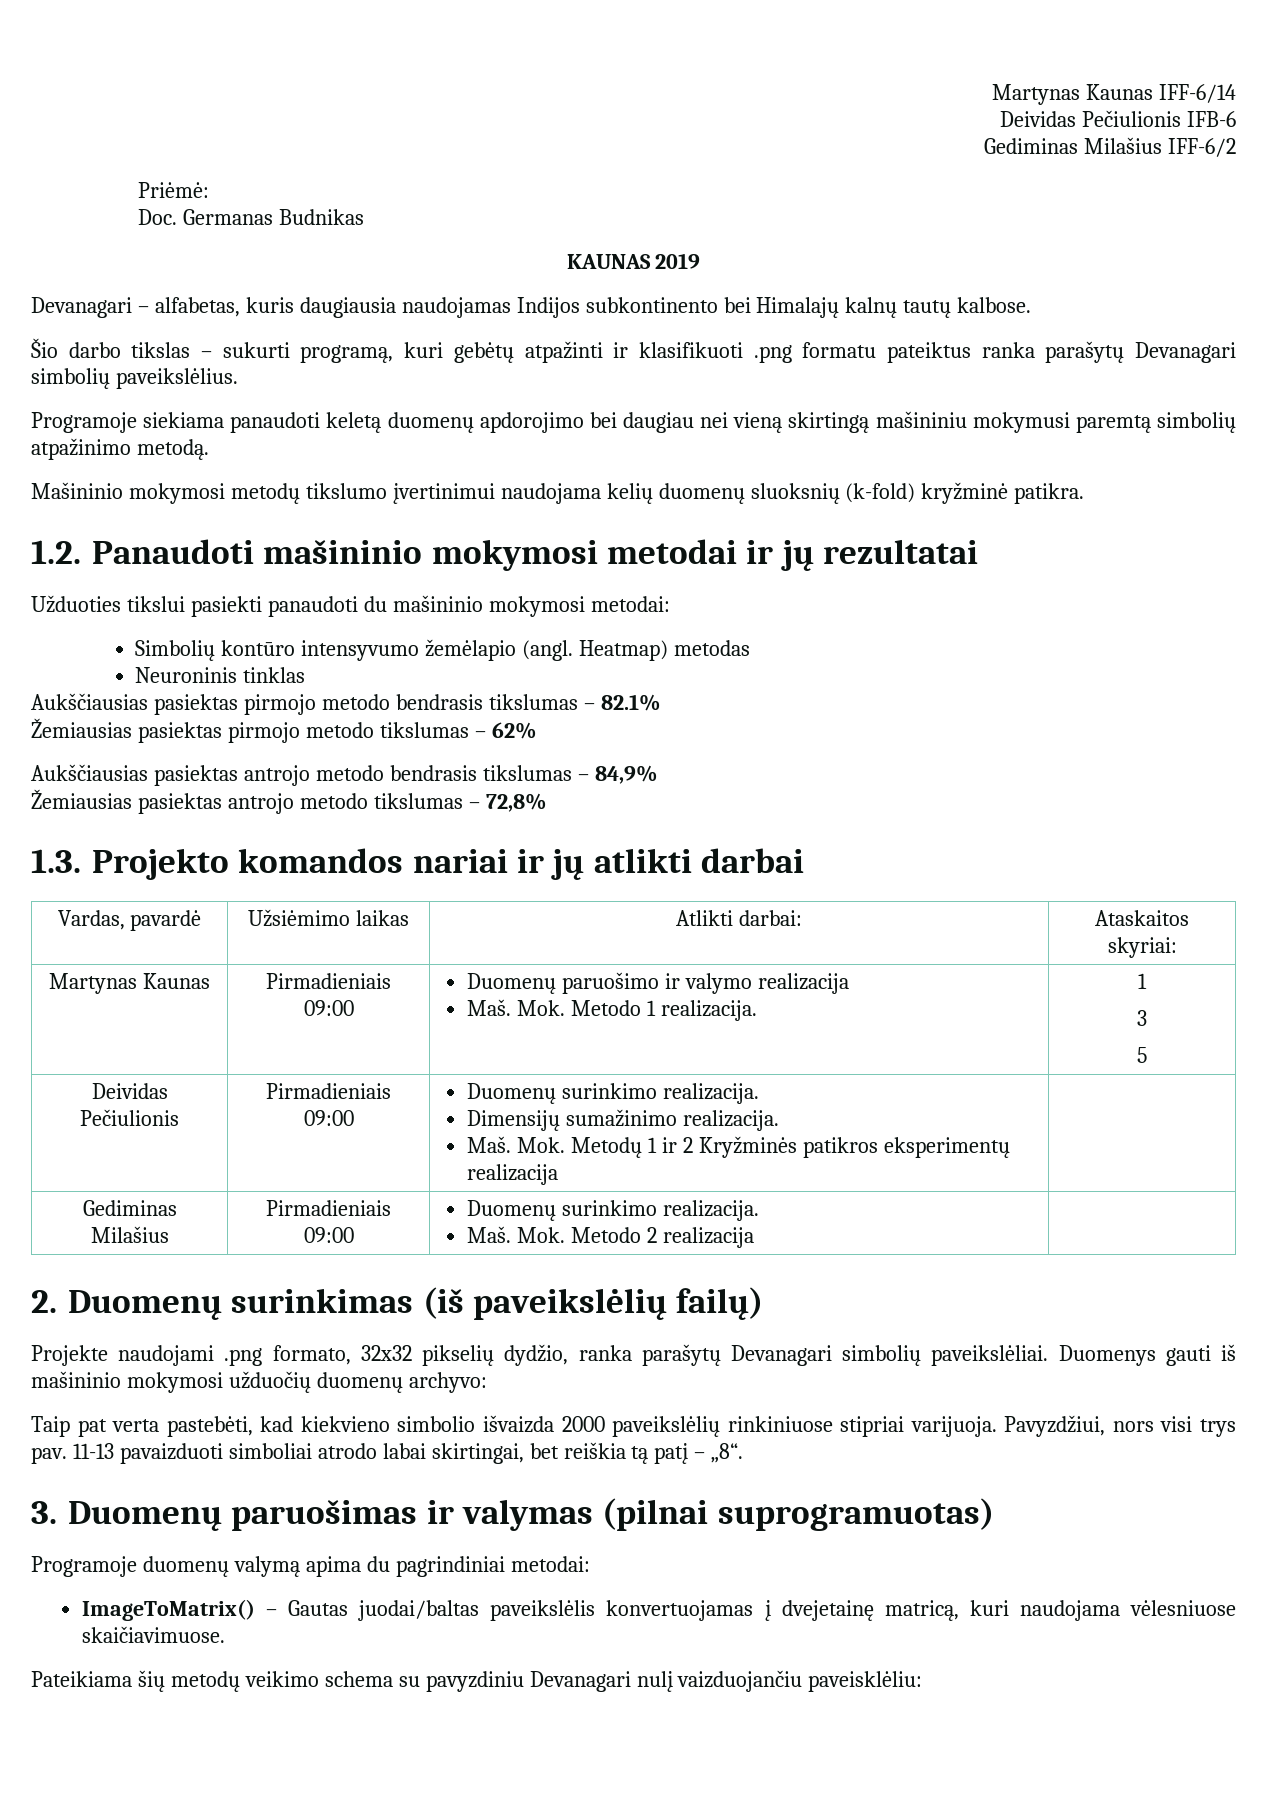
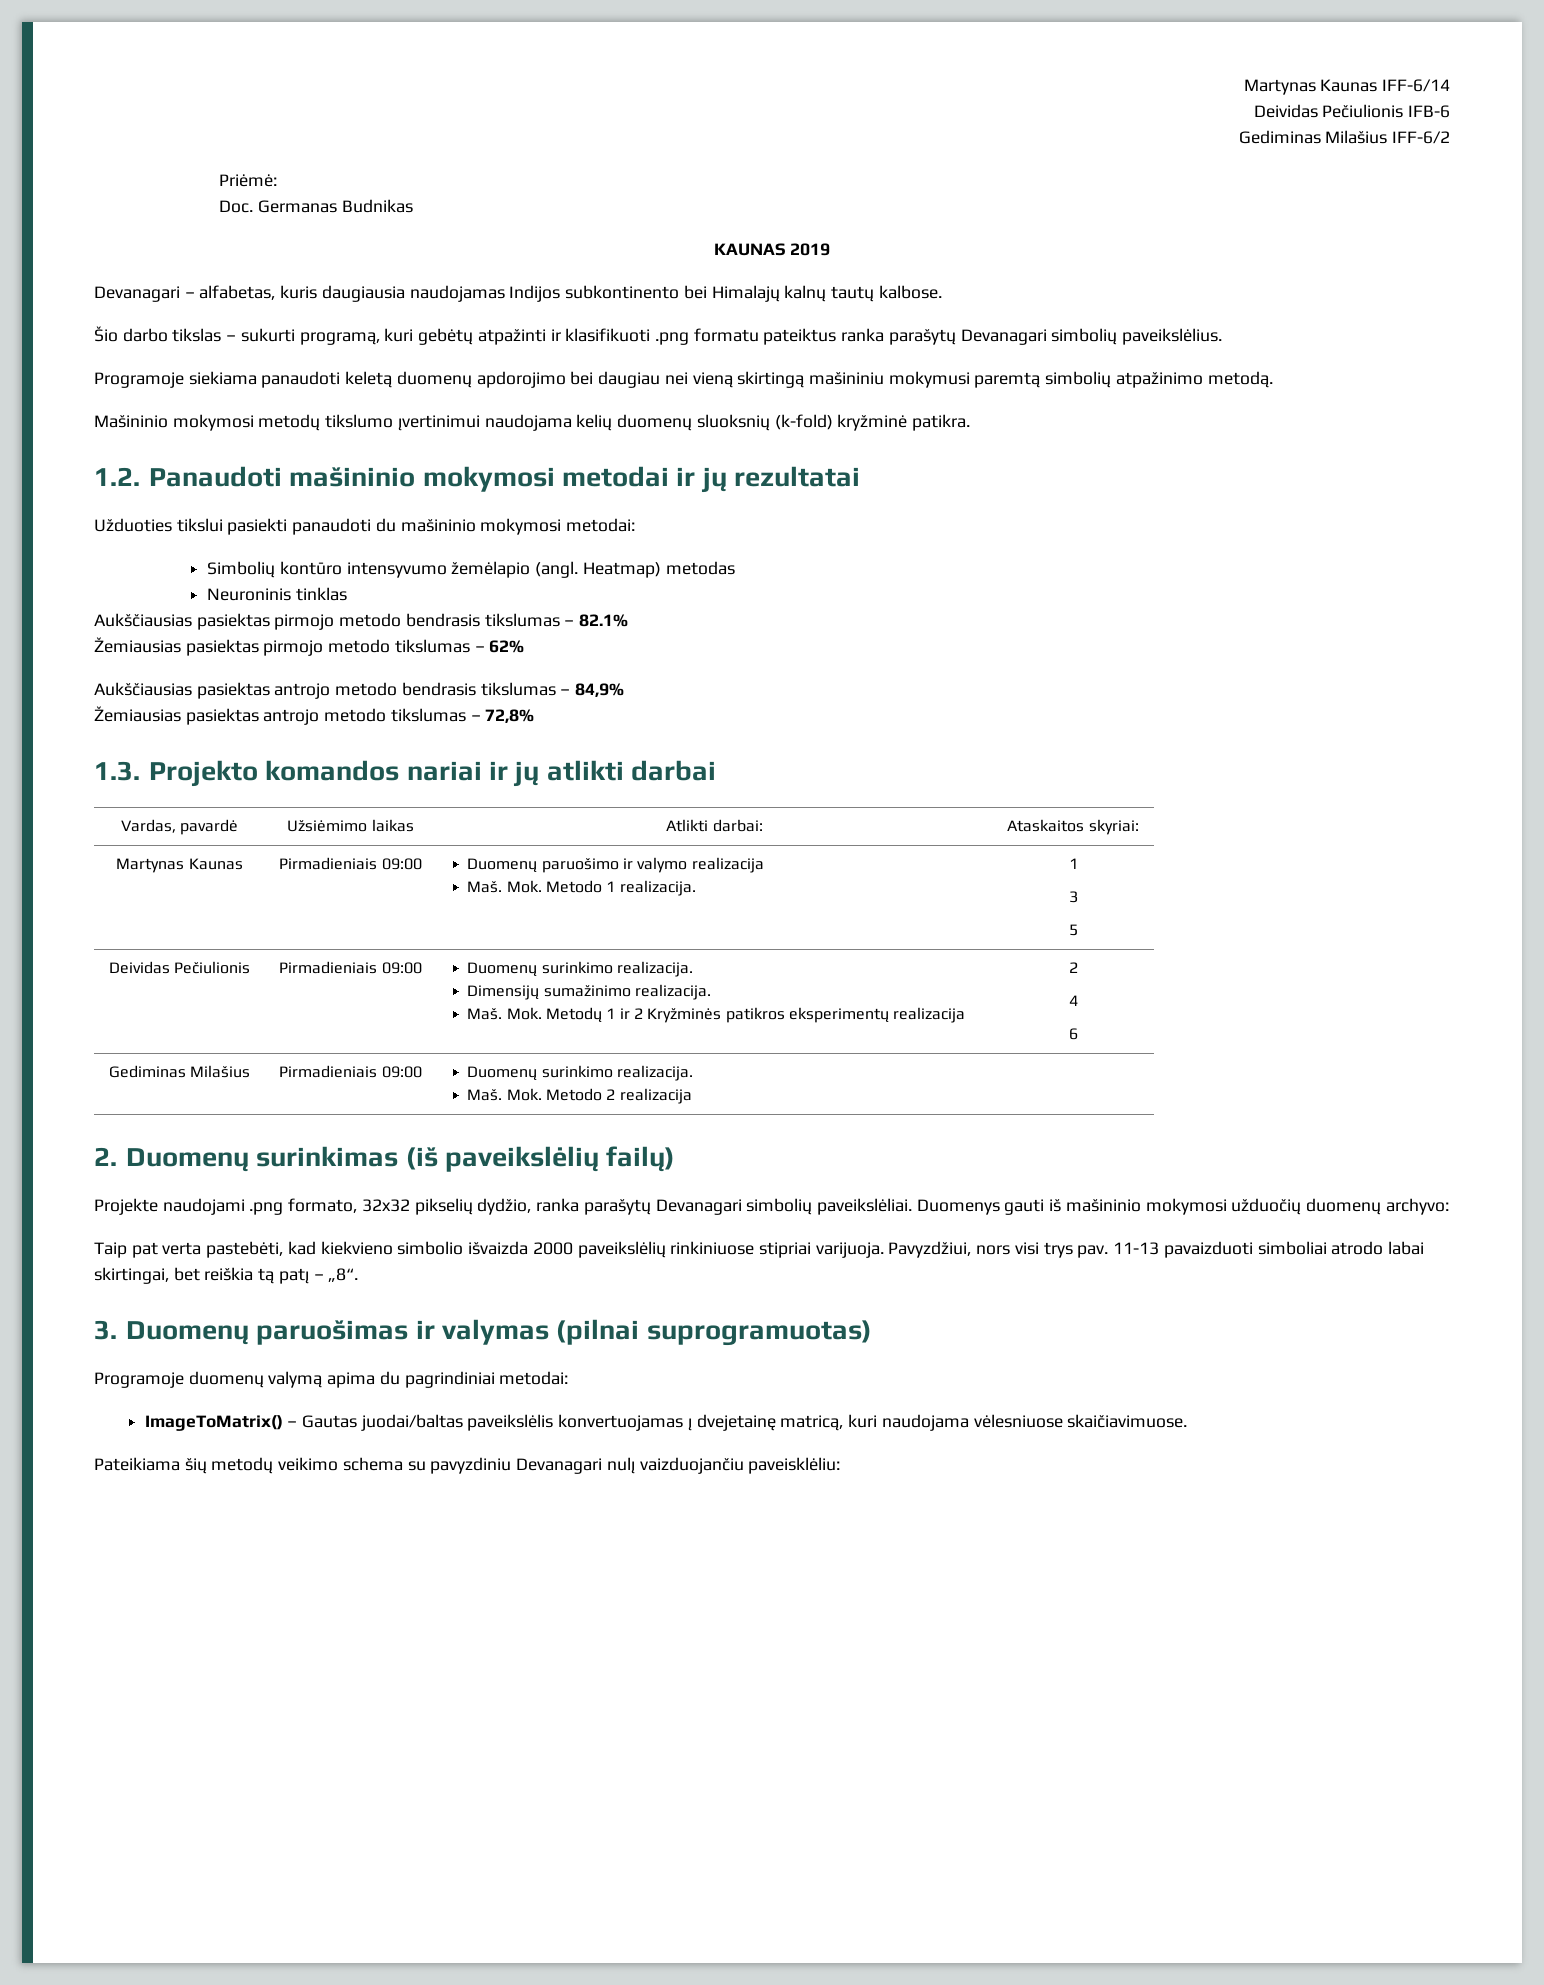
  Deividas Pečiulionis | Pirmadieniais 09:00 | Duomenų surinkimo realizacija.
  Dimensijų sumažinimo realizacija.
- Maš. Mok. Metodų 1 ir 2 Kryžminės patikros eksperimentų realizacija |
+ Maš. Mok. Metodų 1 ir 2 Kryžminės patikros eksperimentų realizacija | 2
+ 4
+ 6

